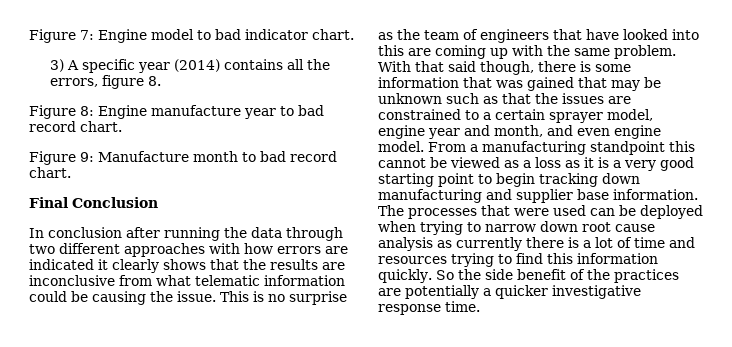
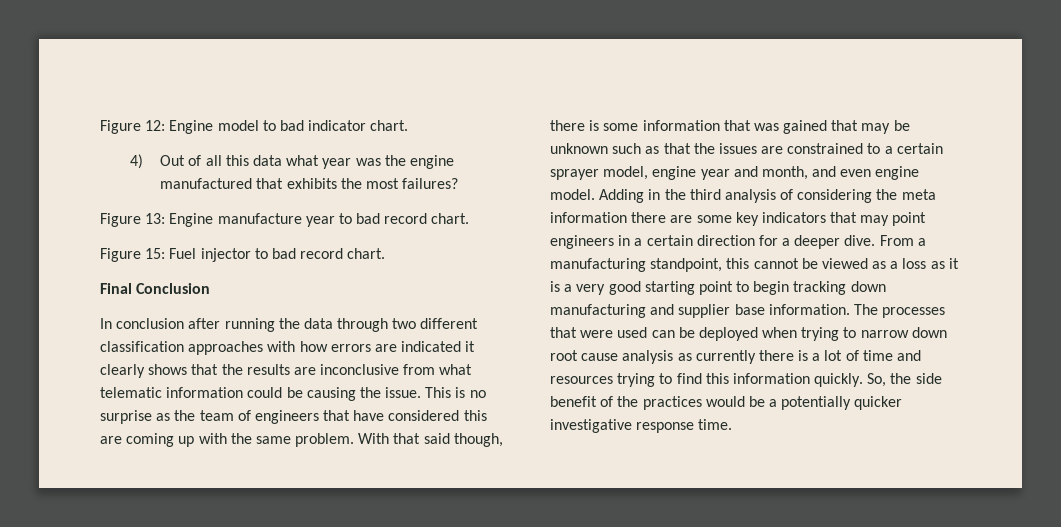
- Figure 7: Engine model to bad indicator chart.
+ Figure 12: Engine model to bad indicator chart.
- 3) A specific year (2014) contains all the errors, figure 8.
- Figure 8: Engine manufacture year to bad record chart.
+ 4) Out of all this data what year was the engine manufactured that exhibits the most failures?
+ Figure 13: Engine manufacture year to bad record chart.
- Figure 9: Manufacture month to bad record chart.
+ Figure 15: Fuel injector to bad record chart.
- In conclusion after running the data through two different approaches with how errors are indicated it clearly shows that the results are inconclusive from what telematic information could be causing the issue.
+ In conclusion after running the data through two different classification approaches with how errors are indicated it clearly shows that the results are inconclusive from what telematic information could be causing the issue.
- This is no surprise as the team of engineers that have looked into this are coming up with the same problem.
+ This is no surprise as the team of engineers that have considered this are coming up with the same problem.
+ Adding in the third analysis of considering the meta information there are some key indicators that may point engineers in a certain direction for a deeper dive.
- From a manufacturing standpoint this cannot be viewed as a loss as it is a very good starting point to begin tracking down manufacturing and supplier base information.
+ From a manufacturing standpoint, this cannot be viewed as a loss as it is a very good starting point to begin tracking down manufacturing and supplier base information.
- So the side benefit of the practices are potentially a quicker investigative response time.
+ So, the side benefit of the practices would be a potentially quicker investigative response time.

